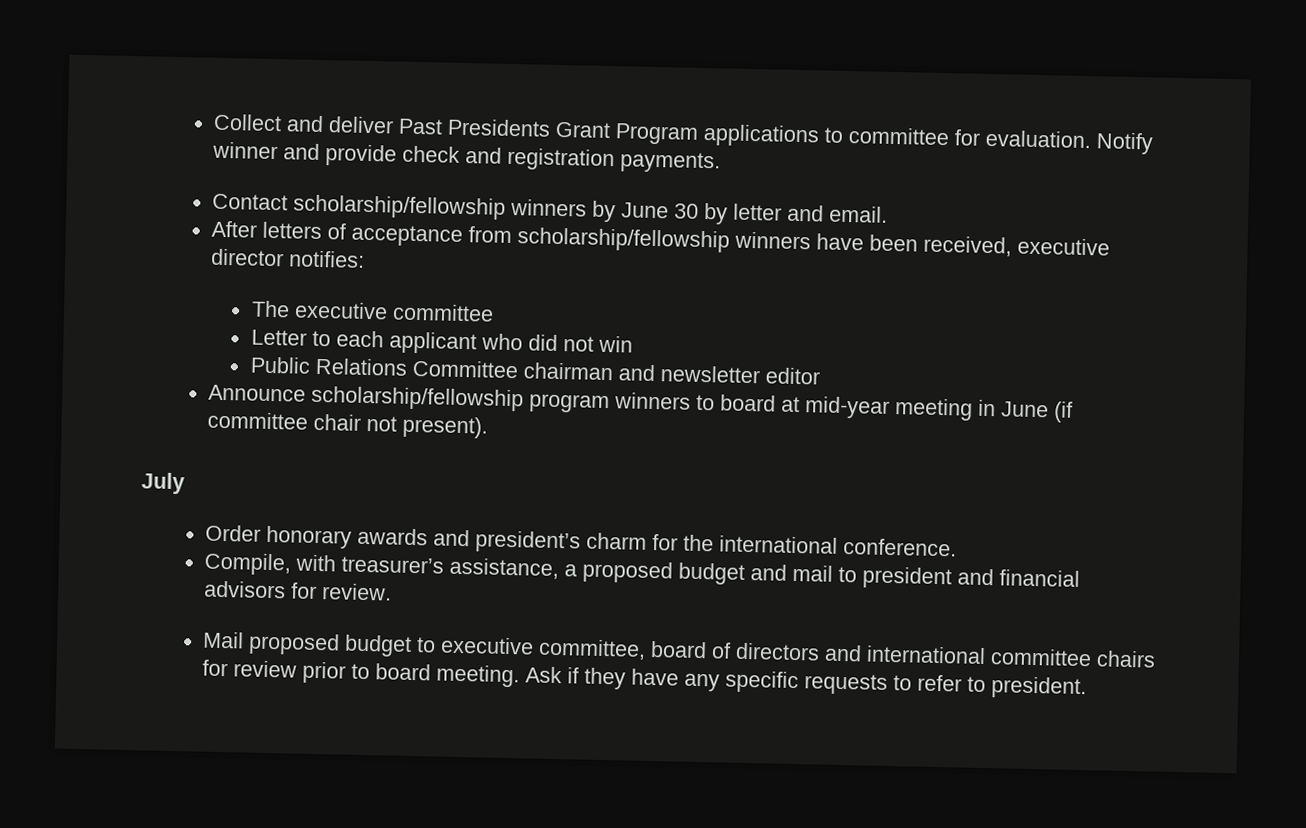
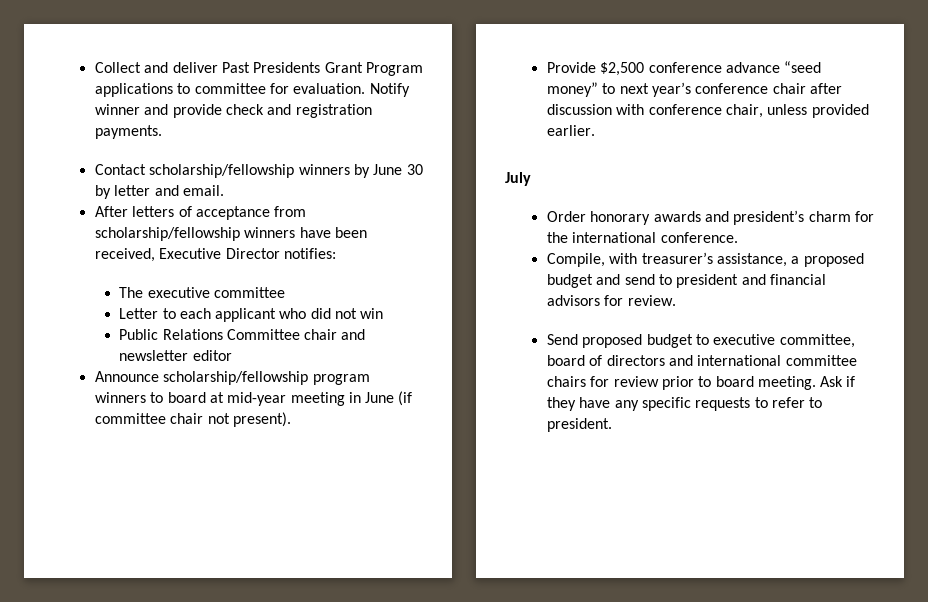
- After letters of acceptance from scholarship/fellowship winners have been received, executive director notifies:
+ After letters of acceptance from scholarship/fellowship winners have been received, Executive Director notifies:
- Public Relations Committee chairman and newsletter editor
+ Public Relations Committee chair and newsletter editor
+ Provide $2,500 conference advance “seed money” to next year’s conference chair after discussion with conference chair, unless provided earlier.
- Compile, with treasurer’s assistance, a proposed budget and mail to president and financial advisors for review.
+ Compile, with treasurer’s assistance, a proposed budget and send to president and financial advisors for review.
- Mail proposed budget to executive committee, board of directors and international committee chairs for review prior to board meeting.
+ Send proposed budget to executive committee, board of directors and international committee chairs for review prior to board meeting.

